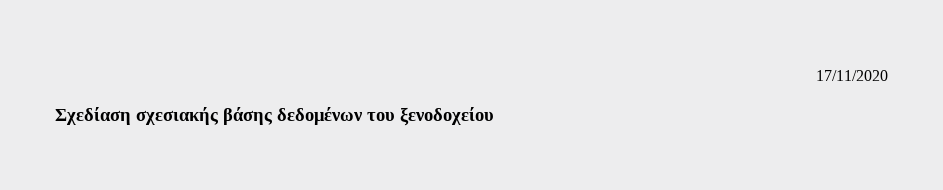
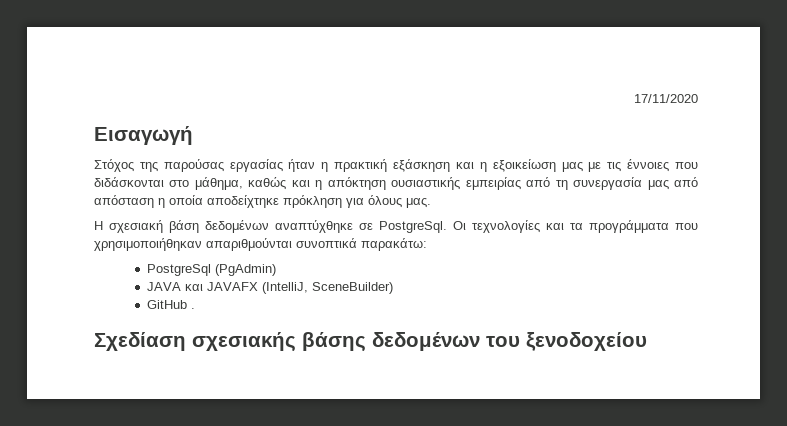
+ Εισαγωγή
+ Στόχος της παρούσας εργασίας ήταν η πρακτική εξάσκηση και η εξοικείωση μας με τις έννοιες που διδάσκονται στο μάθημα, καθώς και η απόκτηση ουσιαστικής εμπειρίας από τη συνεργασία μας από απόσταση η οποία αποδείχτηκε πρόκληση για όλους μας.
+ Η σχεσιακή βάση δεδομένων αναπτύχθηκε σε PostgreSql. Οι τεχνολογίες και τα προγράμματα που χρησιμοποιήθηκαν απαριθμούνται συνοπτικά παρακάτω:
+ PostgreSql (PgAdmin)
+ JAVA και JAVAFX (IntelliJ, SceneBuilder)
+ GitHub .

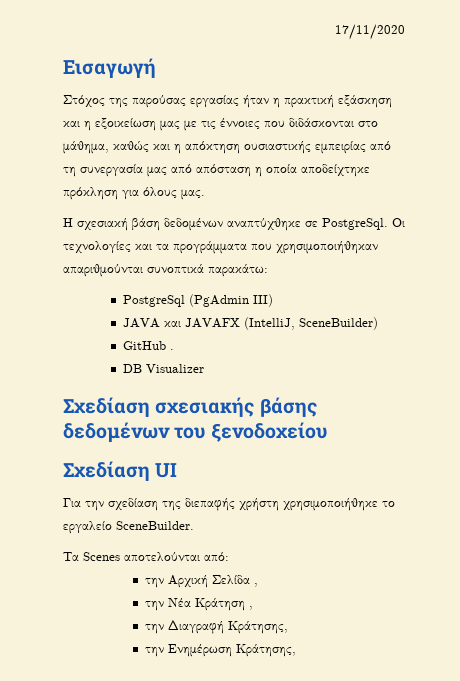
- PostgreSql (PgAdmin)
+ PostgreSql (PgAdmin III)
+ DB Visualizer
+ Σχεδίαση UI
+ Για την σχεδίαση της διεπαφής χρήστη χρησιμοποιήθηκε το εργαλείο SceneBuilder.
+ Τα Scenes αποτελούνται από:
+ την Αρχική Σελίδα ,
+ την Νέα Κράτηση ,
+ την Διαγραφή Κράτησης,
+ την Ενημέρωση Κράτησης,

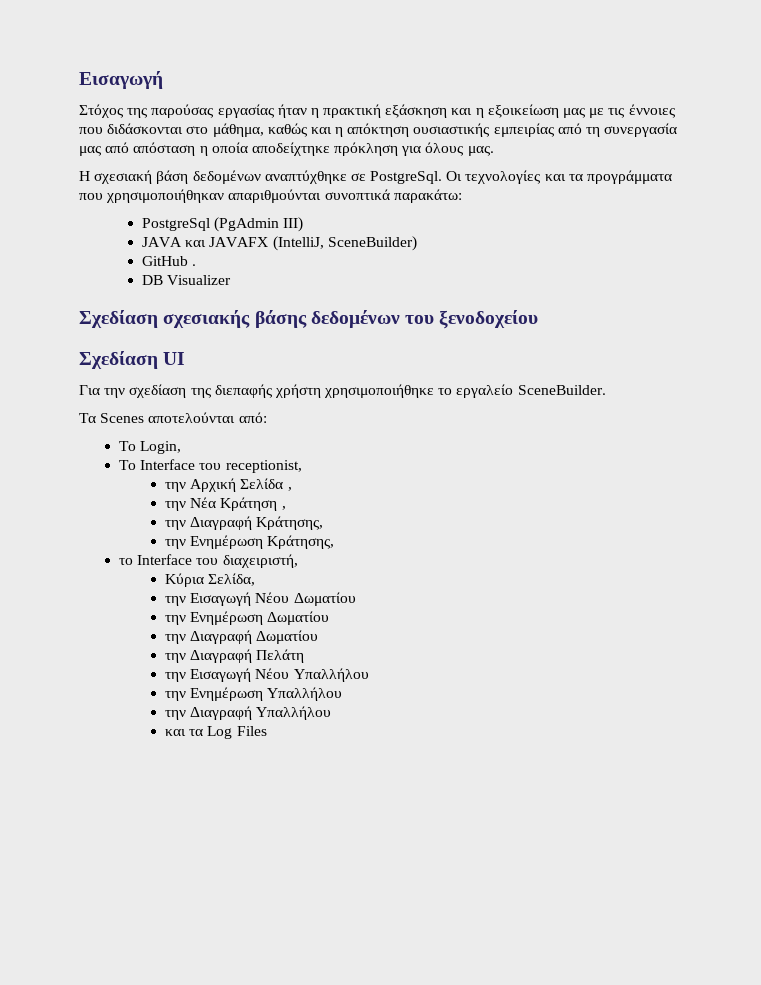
- 17/11/2020
+ To Login,
+ Το Interface του receptionist,
+ το Interface του διαχειριστή,
+ Κύρια Σελίδα,
+ την Εισαγωγή Νέου Δωματίου
+ την Ενημέρωση Δωματίου
+ την Διαγραφή Δωματίου
+ την Διαγραφή Πελάτη
+ την Εισαγωγή Νέου Υπαλλήλου
+ την Ενημέρωση Υπαλλήλου
+ την Διαγραφή Υπαλλήλου
+ και τα Log Files

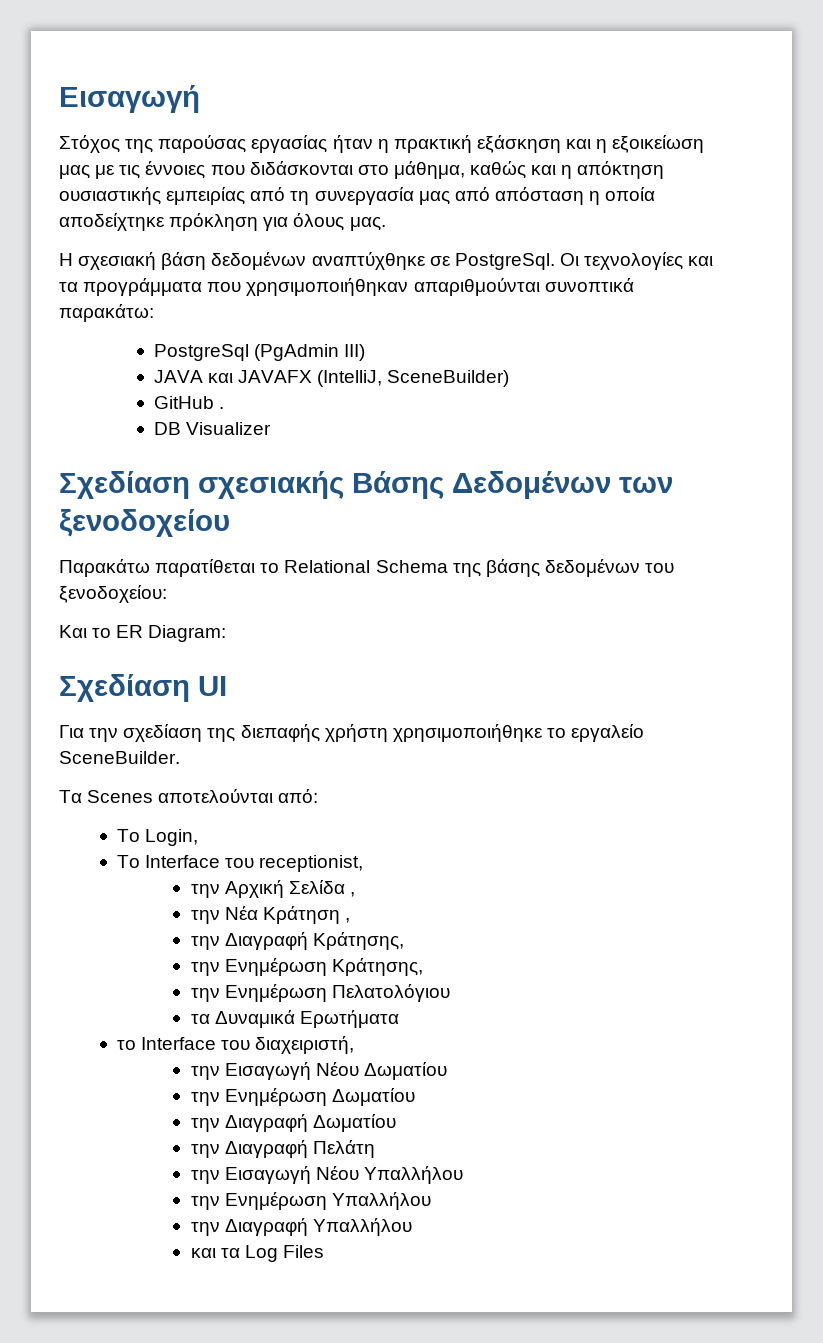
- Σχεδίαση σχεσιακής βάσης δεδομένων του ξενοδοχείου
+ Σχεδίαση σχεσιακής Βάσης Δεδομένων των ξενοδοχείου
+ Παρακάτω παρατίθεται το Relational Schema της βάσης δεδομένων του ξενοδοχείου:
+ Και το ER Diagram:
+ την Ενημέρωση Πελατολόγιου
+ τα Δυναμικά Ερωτήματα
- Κύρια Σελίδα,

